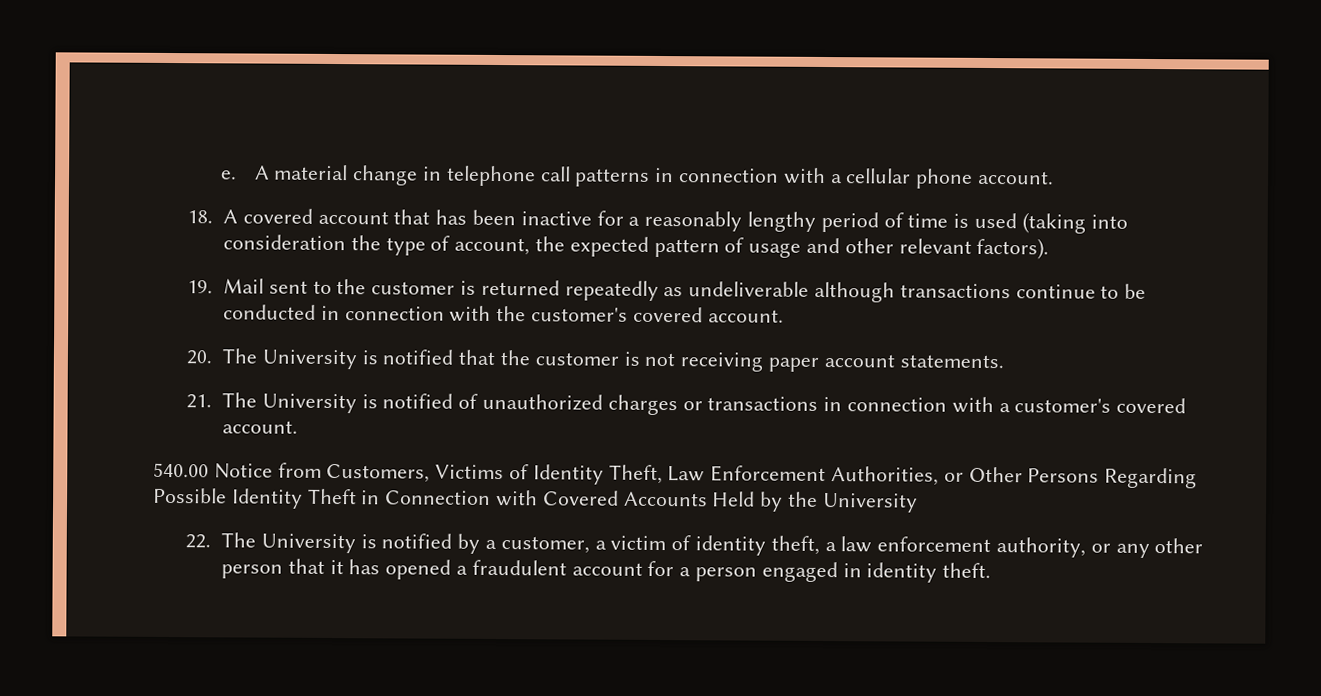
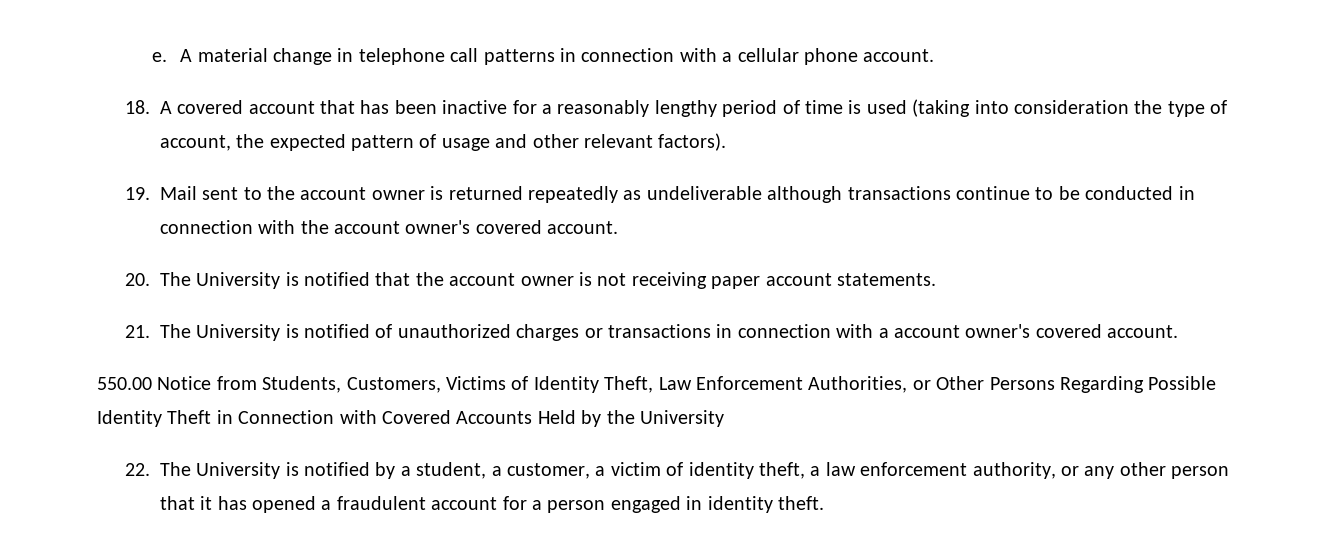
- 19. Mail sent to the customer is returned repeatedly as undeliverable although transactions continue to be conducted in connection with the customer's covered account.
+ 19. Mail sent to the account owner is returned repeatedly as undeliverable although transactions continue to be conducted in connection with the account owner's covered account.
- 20. The University is notified that the customer is not receiving paper account statements.
+ 20. The University is notified that the account owner is not receiving paper account statements.
- 21. The University is notified of unauthorized charges or transactions in connection with a customer's covered account.
- 540.00 Notice from Customers, Victims of Identity Theft, Law Enforcement Authorities, or Other Persons Regarding Possible Identity Theft in Connection with Covered Accounts Held by the University
+ 21. The University is notified of unauthorized charges or transactions in connection with a account owner's covered account.
+ 550.00 Notice from Students, Customers, Victims of Identity Theft, Law Enforcement Authorities, or Other Persons Regarding Possible Identity Theft in Connection with Covered Accounts Held by the University
- 22. The University is notified by a customer, a victim of identity theft, a law enforcement authority, or any other person that it has opened a fraudulent account for a person engaged in identity theft.
+ 22. The University is notified by a student, a customer, a victim of identity theft, a law enforcement authority, or any other person that it has opened a fraudulent account for a person engaged in identity theft.

